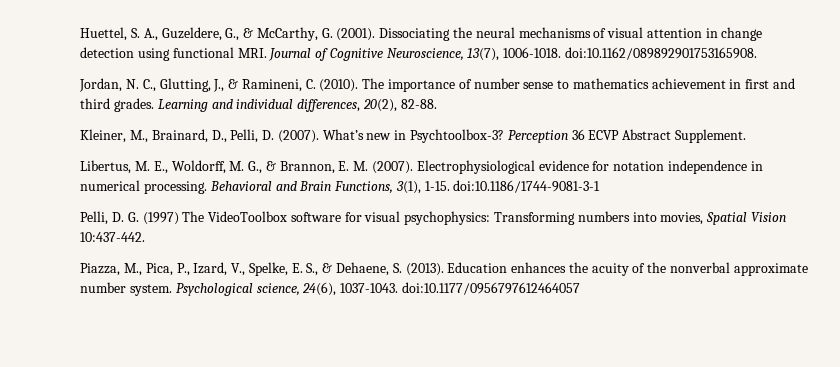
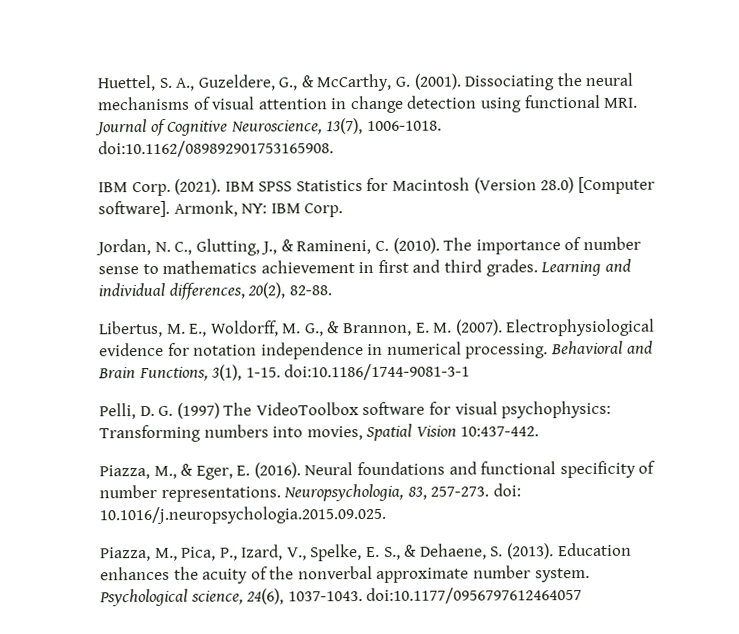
+ IBM Corp. (2021). IBM SPSS Statistics for Macintosh (Version 28.0) [Computer software]. Armonk, NY: IBM Corp.
- Kleiner, M., Brainard, D., Pelli, D. (2007). What’s new in Psychtoolbox-3? Perception 36 ECVP Abstract Supplement.
+ Piazza, M., & Eger, E. (2016). Neural foundations and functional specificity of number representations. Neuropsychologia, 83, 257-273. doi: 10.1016/j.neuropsychologia.2015.09.025.

